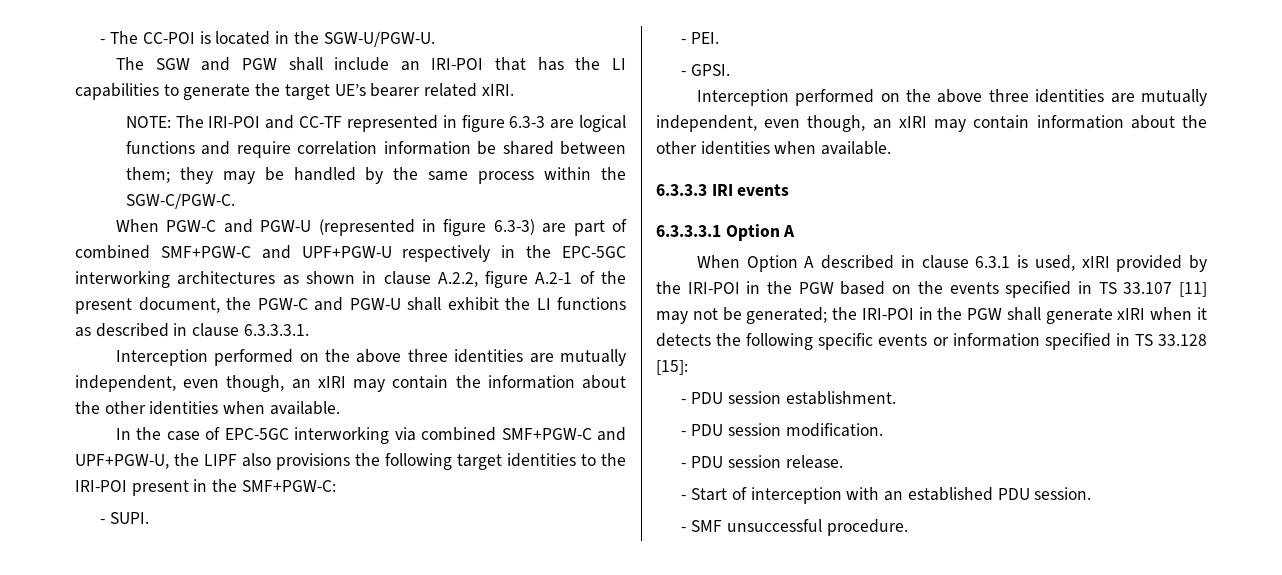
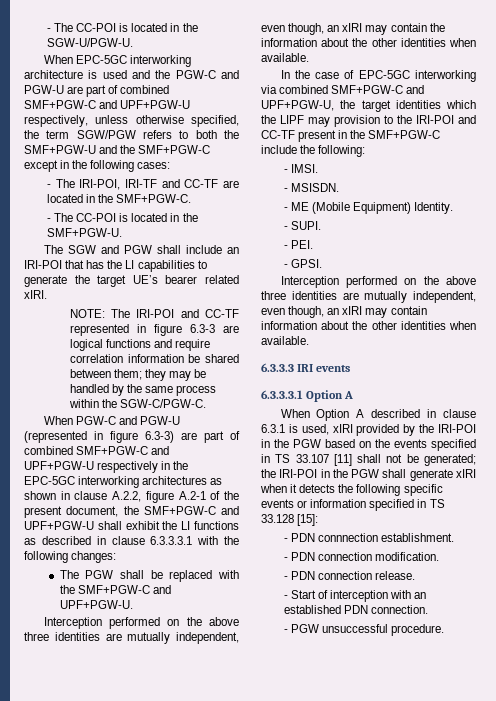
+ When EPC-5GC interworking architecture is used and the PGW-C and PGW-U are part of combined SMF+PGW-C and UPF+PGW-U respectively, unless otherwise specified, the term SGW/PGW refers to both the SMF+PGW-U and the SMF+PGW-C except in the following cases:
+ - The IRI-POI, IRI-TF and CC-TF are located in the SMF+PGW-C.
+ - The CC-POI is located in the SMF+PGW-U.
- When PGW-C and PGW-U (represented in figure 6.3-3) are part of combined SMF+PGW-C and UPF+PGW-U respectively in the EPC-5GC interworking architectures as shown in clause A.2.2, figure A.2-1 of the present document, the PGW-C and PGW-U shall exhibit the LI functions as described in clause 6.3.3.3.1.
+ When PGW-C and PGW-U (represented in figure 6.3-3) are part of combined SMF+PGW-C and UPF+PGW-U respectively in the EPC-5GC interworking architectures as shown in clause A.2.2, figure A.2-1 of the present document, the SMF+PGW-C and UPF+PGW-U shall exhibit the LI functions as described in clause 6.3.3.3.1 with the following changes:
+ The PGW shall be replaced with the SMF+PGW-C and UPF+PGW-U.
- In the case of EPC-5GC interworking via combined SMF+PGW-C and UPF+PGW-U, the LIPF also provisions the following target identities to the IRI-POI present in the SMF+PGW-C:
+ In the case of EPC-5GC interworking via combined SMF+PGW-C and UPF+PGW-U, the target identities which the LIPF may provision to the IRI-POI and CC-TF present in the SMF+PGW-C include the following:
+ - IMSI.
+ - MSISDN.
+ - ME (Mobile Equipment) Identity.
- When Option A described in clause 6.3.1 is used, xIRI provided by the IRI-POI in the PGW based on the events specified in TS 33.107 [11] may not be generated; the IRI-POI in the PGW shall generate xIRI when it detects the following specific events or information specified in TS 33.128 [15]:
+ When Option A described in clause 6.3.1 is used, xIRI provided by the IRI-POI in the PGW based on the events specified in TS 33.107 [11] shall not be generated; the IRI-POI in the PGW shall generate xIRI when it detects the following specific events or information specified in TS 33.128 [15]:
- - PDU session establishment.
+ - PDN connnection establishment.
- - PDU session modification.
+ - PDN connection modification.
- - PDU session release.
+ - PDN connection release.
- - Start of interception with an established PDU session.
- - SMF unsuccessful procedure.
+ - Start of interception with an established PDN connection.
+ - PGW unsuccessful procedure.

